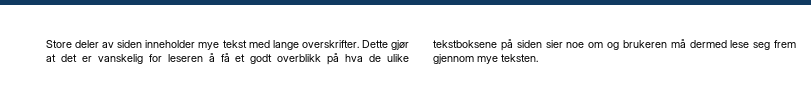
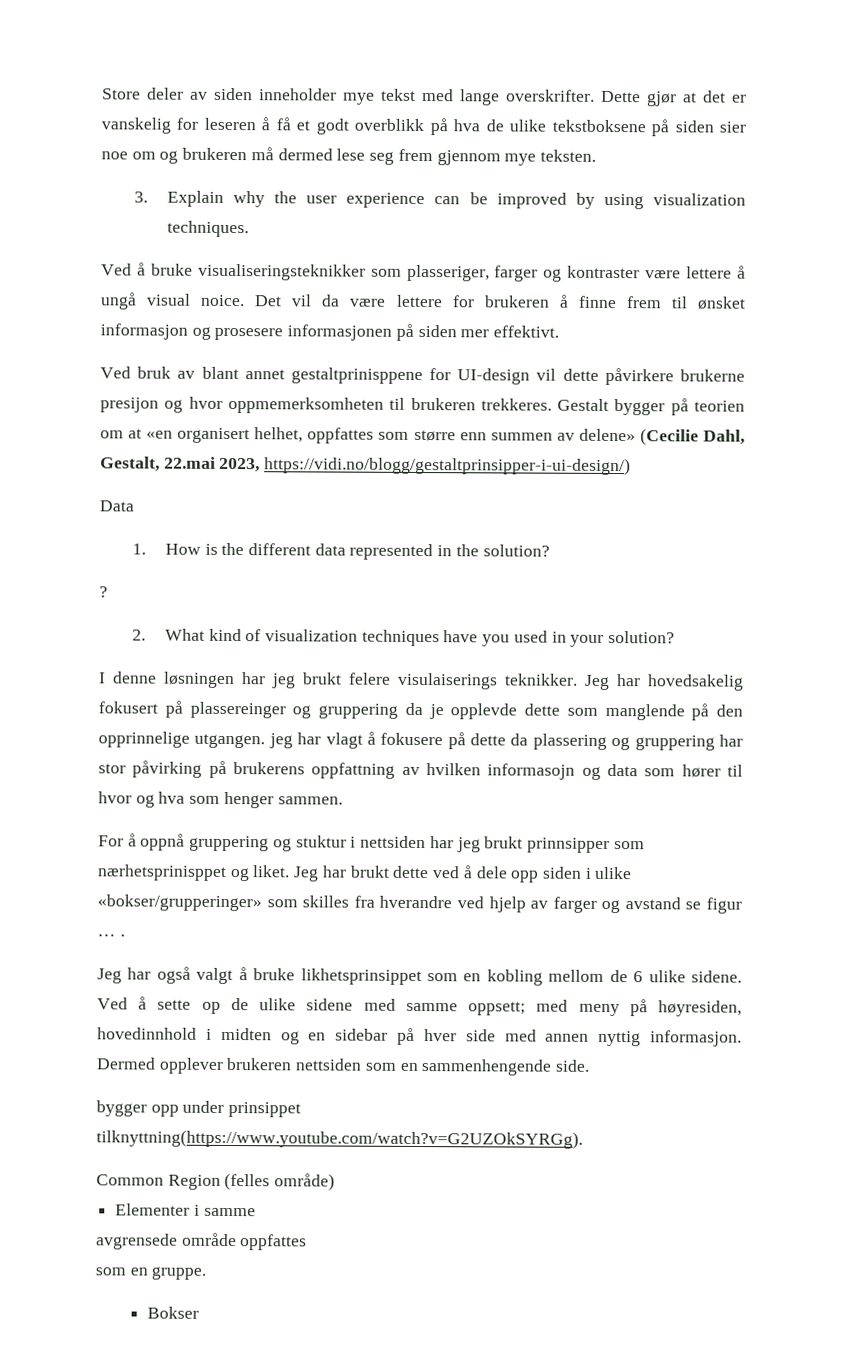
+ 3. Explain why the user experience can be improved by using visualization techniques.
+ Ved å bruke visualiseringsteknikker som plasseriger, farger og kontraster være lettere å ungå visual noice. Det vil da være lettere for brukeren å finne frem til ønsket informasjon og prosesere informasjonen på siden mer effektivt.
+ Ved bruk av blant annet gestaltprinisppene for UI-design vil dette påvirkere brukerne presijon og hvor oppmemerksomheten til brukeren trekkeres. Gestalt bygger på teorien om at «en organisert helhet, oppfattes som større enn summen av delene» (Cecilie Dahl, Gestalt, 22.mai 2023, https://vidi.no/blogg/gestaltprinsipper-i-ui-design/)
+ Data
+ 1. How is the different data represented in the solution?
+ ?
+ 2. What kind of visualization techniques have you used in your solution?
+ I denne løsningen har jeg brukt felere visulaiserings teknikker. Jeg har hovedsakelig fokusert på plassereinger og gruppering da je opplevde dette som manglende på den opprinnelige utgangen. jeg har vlagt å fokusere på dette da plassering og gruppering har stor påvirking på brukerens oppfattning av hvilken informasojn og data som hører til hvor og hva som henger sammen.
+ For å oppnå gruppering og stuktur i nettsiden har jeg brukt prinnsipper som nærhetsprinisppet og liket. Jeg har brukt dette ved å dele opp siden i ulike «bokser/grupperinger» som skilles fra hverandre ved hjelp av farger og avstand se figur … .
+ Jeg har også valgt å bruke likhetsprinsippet som en kobling mellom de 6 ulike sidene. Ved å sette op de ulike sidene med samme oppsett; med meny på høyresiden, hovedinnhold i midten og en sidebar på hver side med annen nyttig informasjon. Dermed opplever brukeren nettsiden som en sammenhengende side.
+ bygger opp under prinsippet tilknyttning(https://www.youtube.com/watch?v=G2UZOkSYRGg).
+ Common Region (felles område)
+ Elementer i samme
+ avgrensede område oppfattes
+ som en gruppe.
+ Bokser

